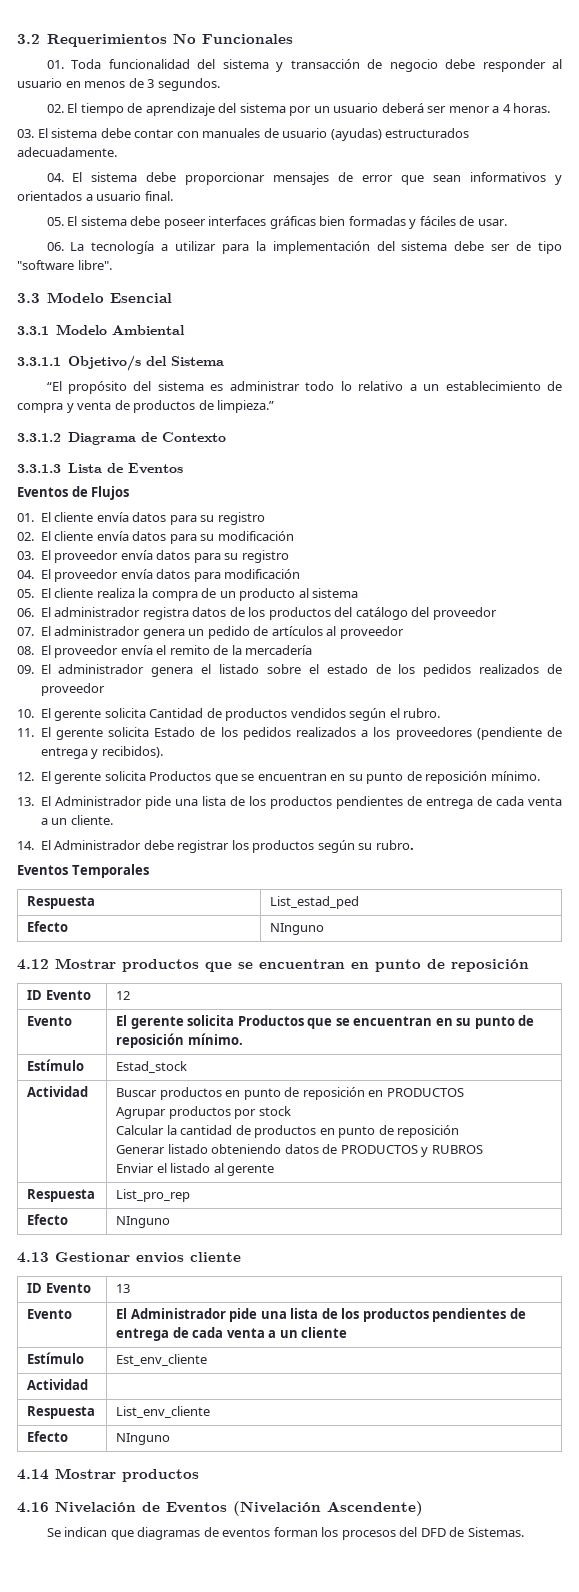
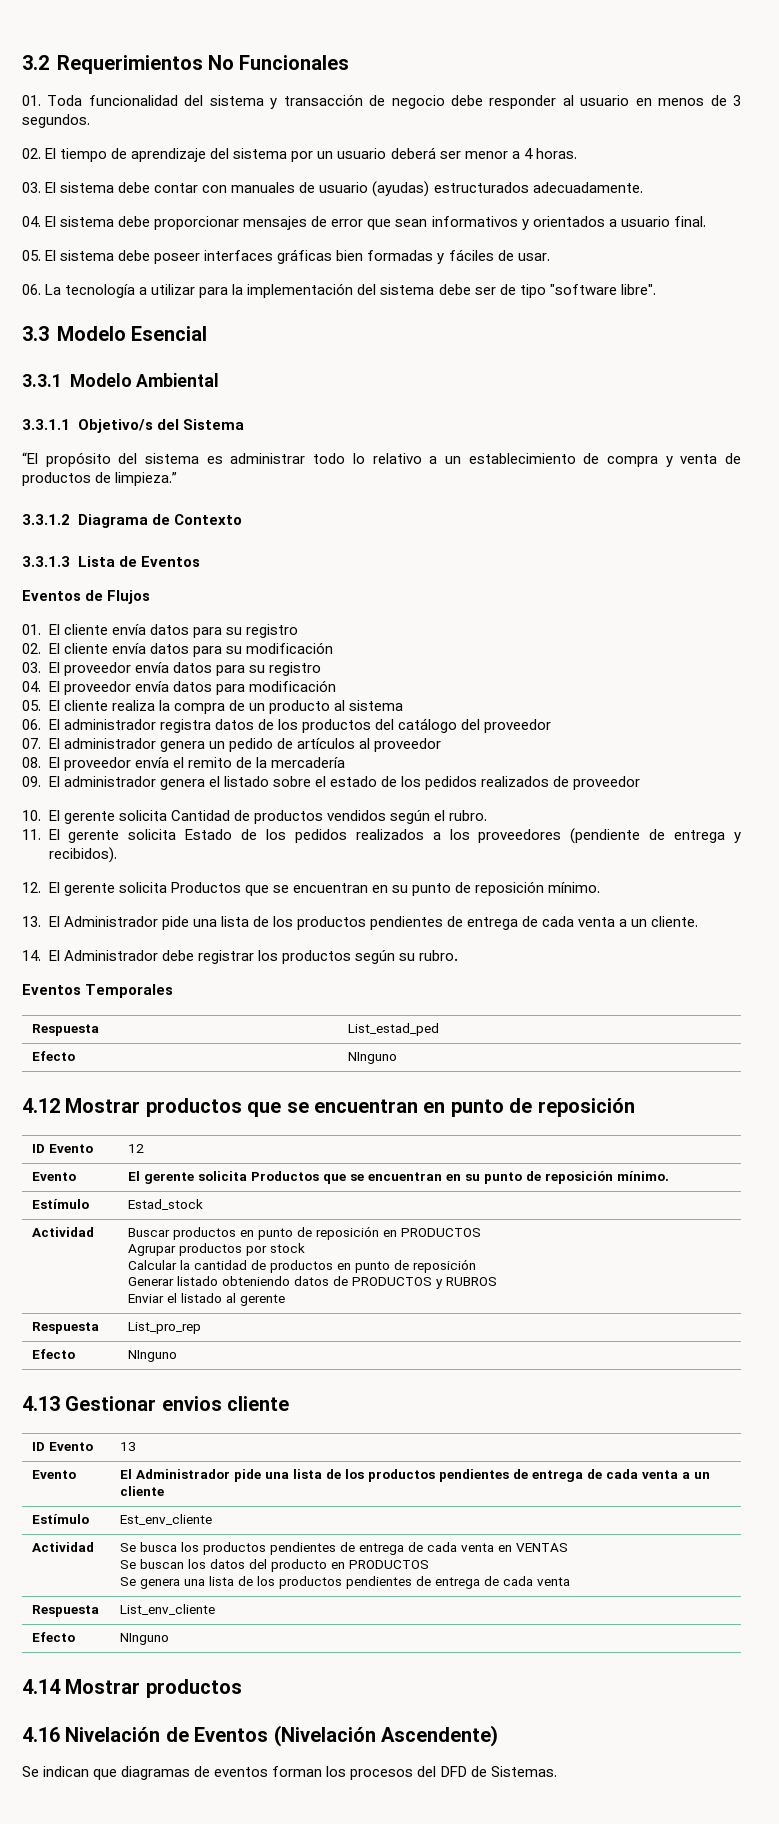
  Estímulo | Est_env_cliente
- Actividad |
+ Actividad | Se busca los productos pendientes de entrega de cada venta en VENTAS
+ Se buscan los datos del producto en PRODUCTOS
+ Se genera una lista de los productos pendientes de entrega de cada venta

